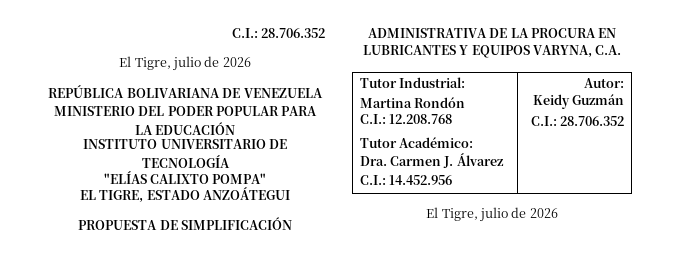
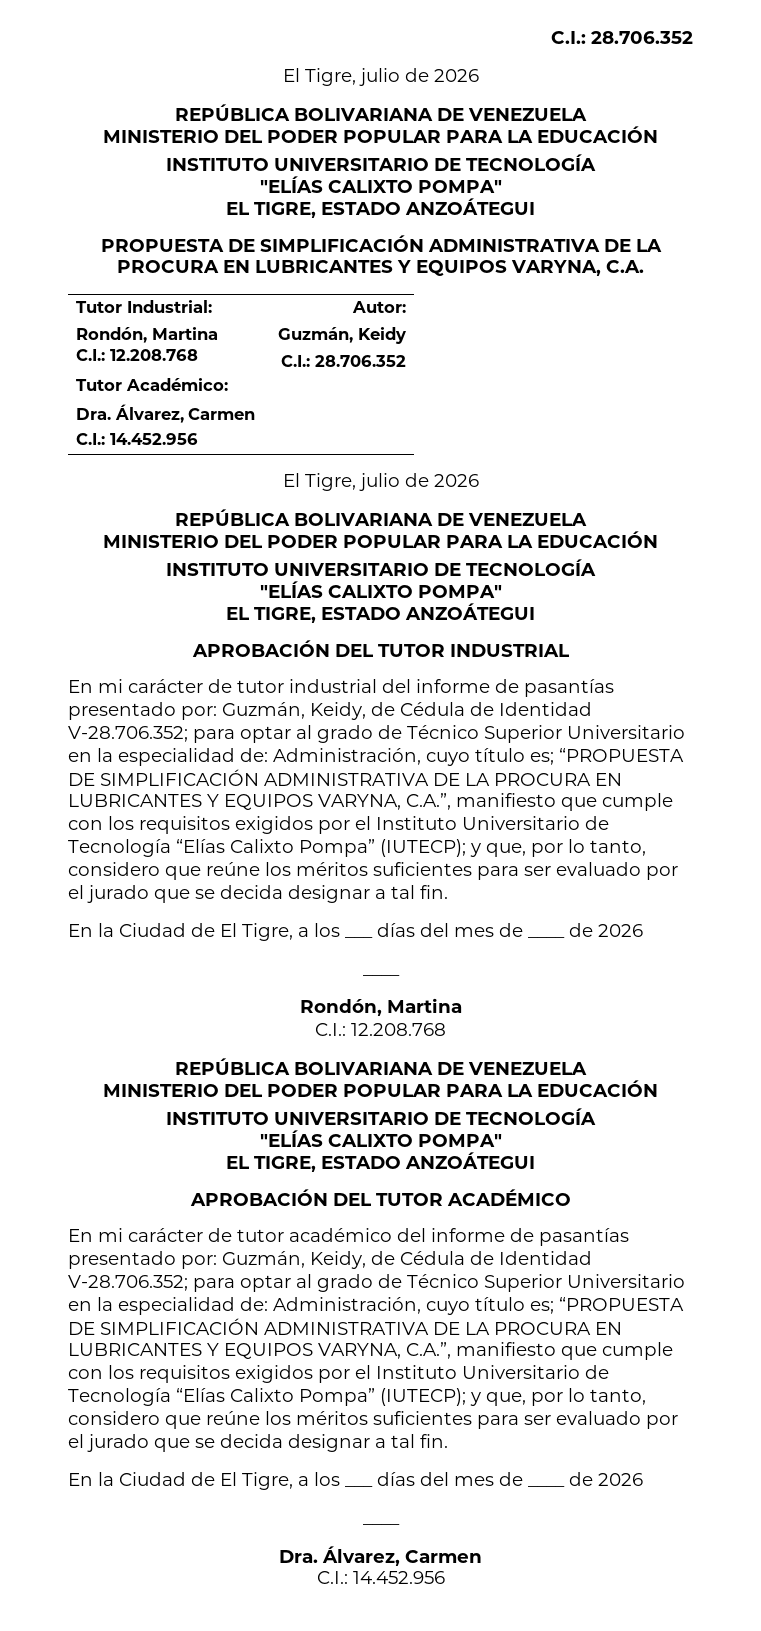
  Tutor Industrial:
- Martina Rondón
+ Rondón, Martina
  C.I.: 12.208.768
  Tutor Académico:
- Dra. Carmen J. Álvarez
+ Dra. Álvarez, Carmen
  C.I.: 14.452.956 | Autor:
- Keidy Guzmán
+ Guzmán, Keidy
  C.I.: 28.706.352
  El Tigre, julio de 2026
+ REPÚBLICA BOLIVARIANA DE VENEZUELA
+ MINISTERIO DEL PODER POPULAR PARA LA EDUCACIÓN
+ INSTITUTO UNIVERSITARIO DE TECNOLOGÍA
+ "ELÍAS CALIXTO POMPA"
+ EL TIGRE, ESTADO ANZOÁTEGUI
+ APROBACIÓN DEL TUTOR INDUSTRIAL
+ En mi carácter de tutor industrial del informe de pasantías presentado por: Guzmán, Keidy, de Cédula de Identidad V-28.706.352; para optar al grado de Técnico Superior Universitario en la especialidad de: Administración, cuyo título es; “PROPUESTA DE SIMPLIFICACIÓN ADMINISTRATIVA DE LA PROCURA EN LUBRICANTES Y EQUIPOS VARYNA, C.A.”, manifiesto que cumple con los requisitos exigidos por el Instituto Universitario de Tecnología “Elías Calixto Pompa” (IUTECP); y que, por lo tanto, considero que reúne los méritos suficientes para ser evaluado por el jurado que se decida designar a tal fin.
+ En la Ciudad de El Tigre, a los ___ días del mes de ____ de 2026
+ ____
+ Rondón, Martina
+ C.I.: 12.208.768
+ REPÚBLICA BOLIVARIANA DE VENEZUELA
+ MINISTERIO DEL PODER POPULAR PARA LA EDUCACIÓN
+ INSTITUTO UNIVERSITARIO DE TECNOLOGÍA
+ "ELÍAS CALIXTO POMPA"
+ EL TIGRE, ESTADO ANZOÁTEGUI
+ APROBACIÓN DEL TUTOR ACADÉMICO
+ En mi carácter de tutor académico del informe de pasantías presentado por: Guzmán, Keidy, de Cédula de Identidad V-28.706.352; para optar al grado de Técnico Superior Universitario en la especialidad de: Administración, cuyo título es; “PROPUESTA DE SIMPLIFICACIÓN ADMINISTRATIVA DE LA PROCURA EN LUBRICANTES Y EQUIPOS VARYNA, C.A.”, manifiesto que cumple con los requisitos exigidos por el Instituto Universitario de Tecnología “Elías Calixto Pompa” (IUTECP); y que, por lo tanto, considero que reúne los méritos suficientes para ser evaluado por el jurado que se decida designar a tal fin.
+ En la Ciudad de El Tigre, a los ___ días del mes de ____ de 2026
+ ____
+ Dra. Álvarez, Carmen
+ C.I.: 14.452.956

